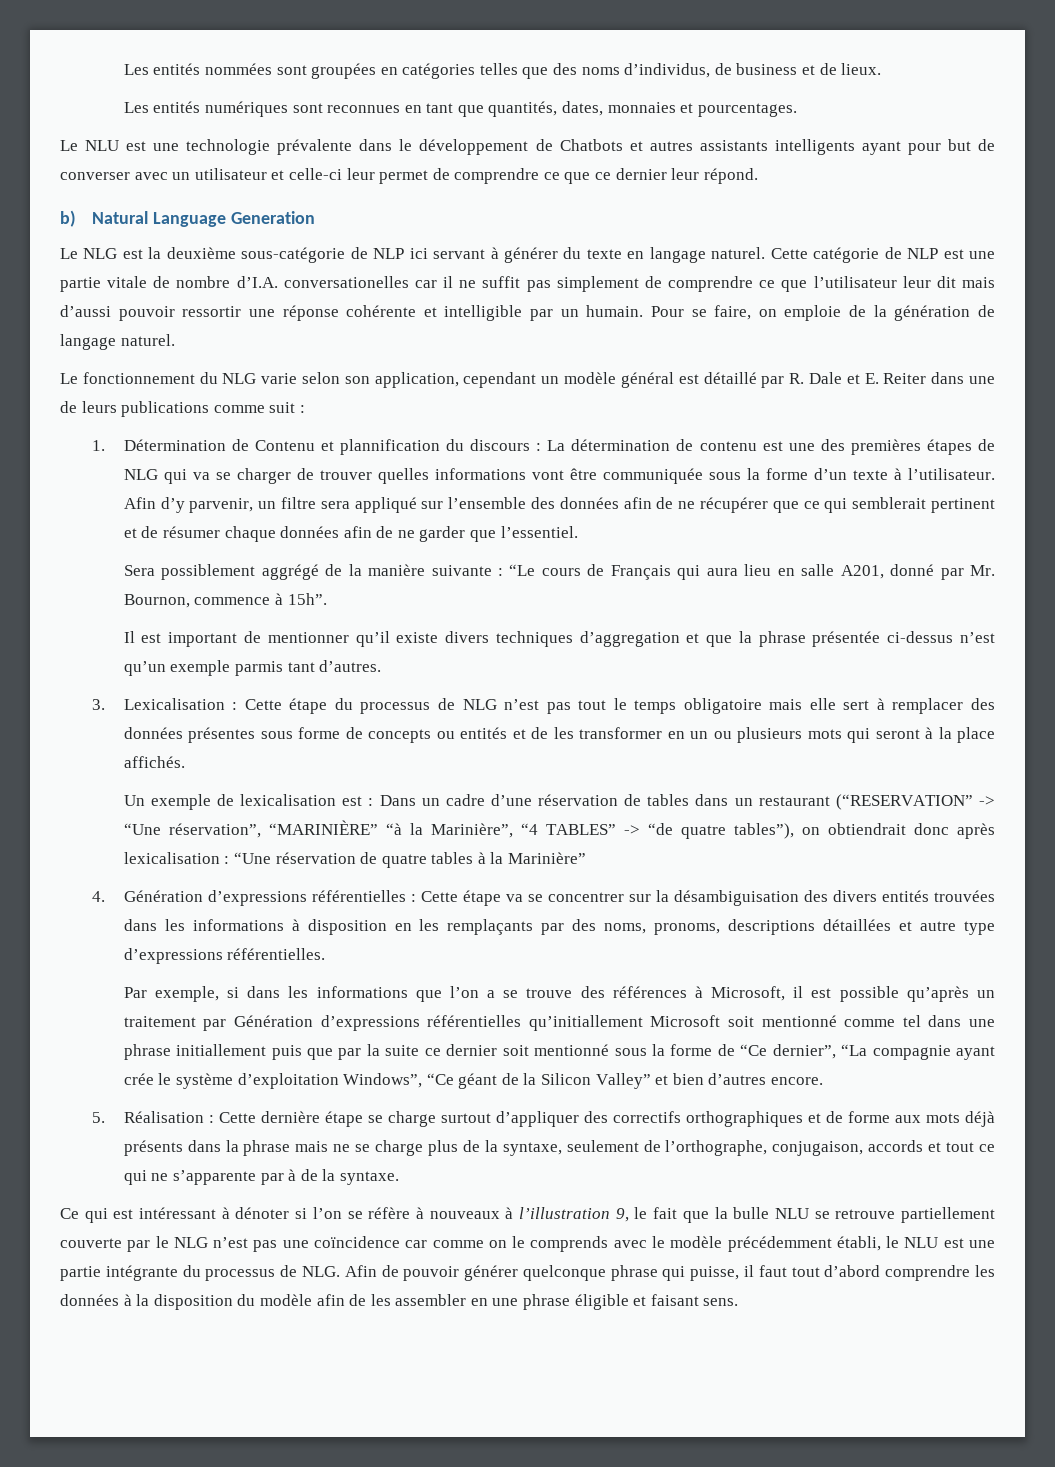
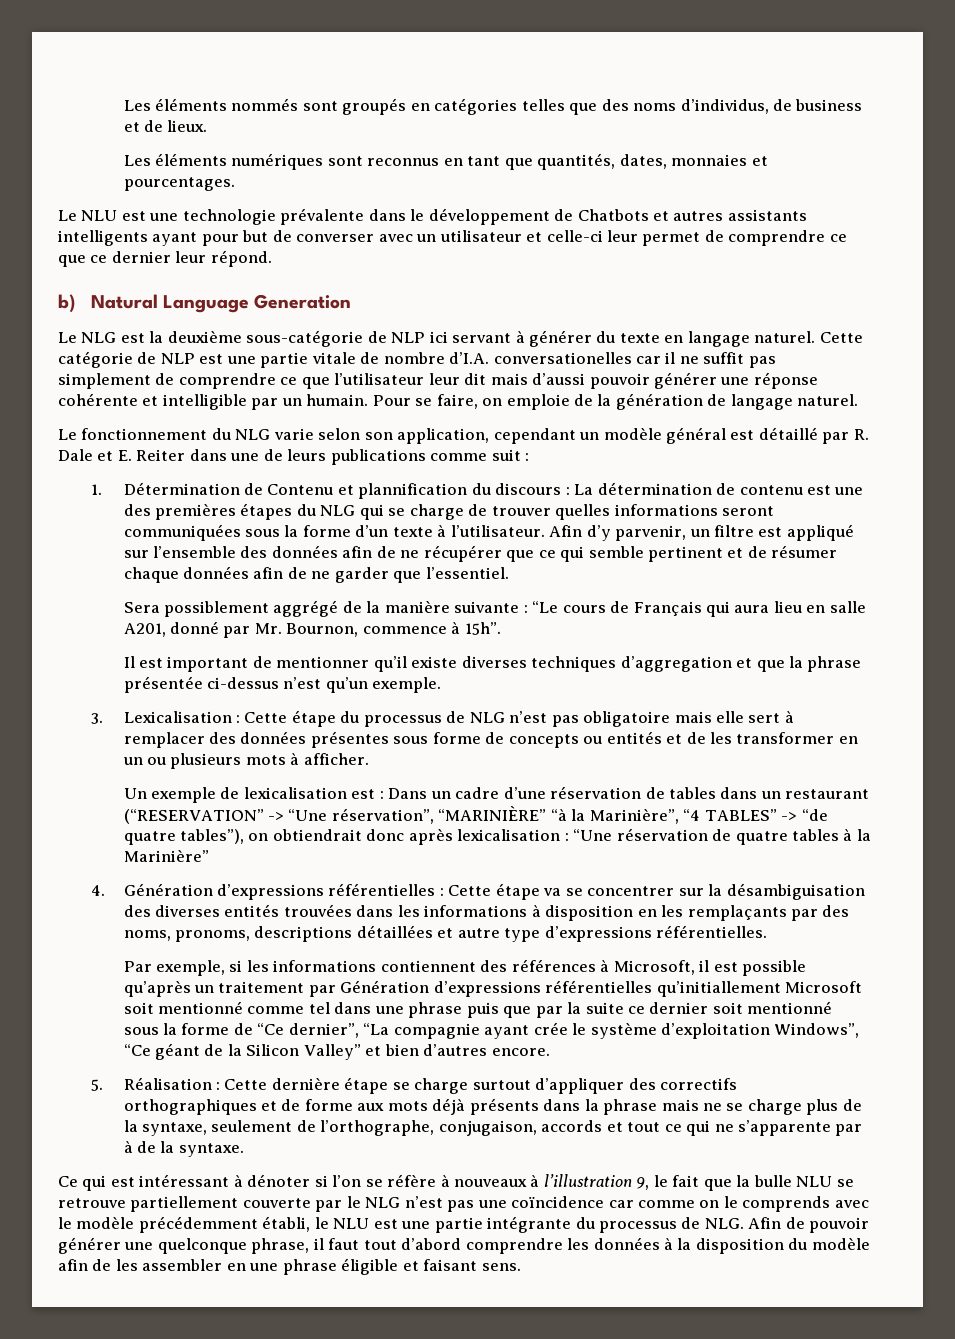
- Les entités nommées sont groupées en catégories telles que des noms d’individus, de business et de lieux.
+ Les éléments nommés sont groupés en catégories telles que des noms d’individus, de business et de lieux.
- Les entités numériques sont reconnues en tant que quantités, dates, monnaies et pourcentages.
+ Les éléments numériques sont reconnus en tant que quantités, dates, monnaies et pourcentages.
- Cette catégorie de NLP est une partie vitale de nombre d’I.A. conversationelles car il ne suffit pas simplement de comprendre ce que l’utilisateur leur dit mais d’aussi pouvoir ressortir une réponse cohérente et intelligible par un humain.
+ Cette catégorie de NLP est une partie vitale de nombre d’I.A. conversationelles car il ne suffit pas simplement de comprendre ce que l’utilisateur leur dit mais d’aussi pouvoir générer une réponse cohérente et intelligible par un humain.
- 1. Détermination de Contenu et plannification du discours : La détermination de contenu est une des premières étapes de NLG qui va se charger de trouver quelles informations vont être communiquée sous la forme d’un texte à l’utilisateur.
+ 1. Détermination de Contenu et plannification du discours : La détermination de contenu est une des premières étapes du NLG qui se charge de trouver quelles informations seront communiquées sous la forme d’un texte à l’utilisateur.
- Afin d’y parvenir, un filtre sera appliqué sur l’ensemble des données afin de ne récupérer que ce qui semblerait pertinent et de résumer chaque données afin de ne garder que l’essentiel.
+ Afin d’y parvenir, un filtre est appliqué sur l’ensemble des données afin de ne récupérer que ce qui semble pertinent et de résumer chaque données afin de ne garder que l’essentiel.
- Il est important de mentionner qu’il existe divers techniques d’aggregation et que la phrase présentée ci-dessus n’est qu’un exemple parmis tant d’autres.
+ Il est important de mentionner qu’il existe diverses techniques d’aggregation et que la phrase présentée ci-dessus n’est qu’un exemple.
- 3. Lexicalisation : Cette étape du processus de NLG n’est pas tout le temps obligatoire mais elle sert à remplacer des données présentes sous forme de concepts ou entités et de les transformer en un ou plusieurs mots qui seront à la place affichés.
+ 3. Lexicalisation : Cette étape du processus de NLG n’est pas obligatoire mais elle sert à remplacer des données présentes sous forme de concepts ou entités et de les transformer en un ou plusieurs mots à afficher.
- 4. Génération d’expressions référentielles : Cette étape va se concentrer sur la désambiguisation des divers entités trouvées dans les informations à disposition en les remplaçants par des noms, pronoms, descriptions détaillées et autre type d’expressions référentielles.
+ 4. Génération d’expressions référentielles : Cette étape va se concentrer sur la désambiguisation des diverses entités trouvées dans les informations à disposition en les remplaçants par des noms, pronoms, descriptions détaillées et autre type d’expressions référentielles.
- Par exemple, si dans les informations que l’on a se trouve des références à Microsoft, il est possible qu’après un traitement par Génération d’expressions référentielles qu’initiallement Microsoft soit mentionné comme tel dans une phrase initiallement puis que par la suite ce dernier soit mentionné sous la forme de “Ce dernier”, “La compagnie ayant crée le système d’exploitation Windows”, “Ce géant de la Silicon Valley” et bien d’autres encore.
+ Par exemple, si les informations contiennent des références à Microsoft, il est possible qu’après un traitement par Génération d’expressions référentielles qu’initiallement Microsoft soit mentionné comme tel dans une phrase puis que par la suite ce dernier soit mentionné sous la forme de “Ce dernier”, “La compagnie ayant crée le système d’exploitation Windows”, “Ce géant de la Silicon Valley” et bien d’autres encore.
- Ce qui est intéressant à dénoter si l’on se réfère à nouveaux à l’illustration 9, le fait que la bulle NLU se retrouve partiellement couverte par le NLG n’est pas une coïncidence car comme on le comprends avec le modèle précédemment établi, le NLU est une partie intégrante du processus de NLG. Afin de pouvoir générer quelconque phrase qui puisse, il faut tout d’abord comprendre les données à la disposition du modèle afin de les assembler en une phrase éligible et faisant sens.
+ Ce qui est intéressant à dénoter si l’on se réfère à nouveaux à l’illustration 9, le fait que la bulle NLU se retrouve partiellement couverte par le NLG n’est pas une coïncidence car comme on le comprends avec le modèle précédemment établi, le NLU est une partie intégrante du processus de NLG. Afin de pouvoir générer une quelconque phrase, il faut tout d’abord comprendre les données à la disposition du modèle afin de les assembler en une phrase éligible et faisant sens.

